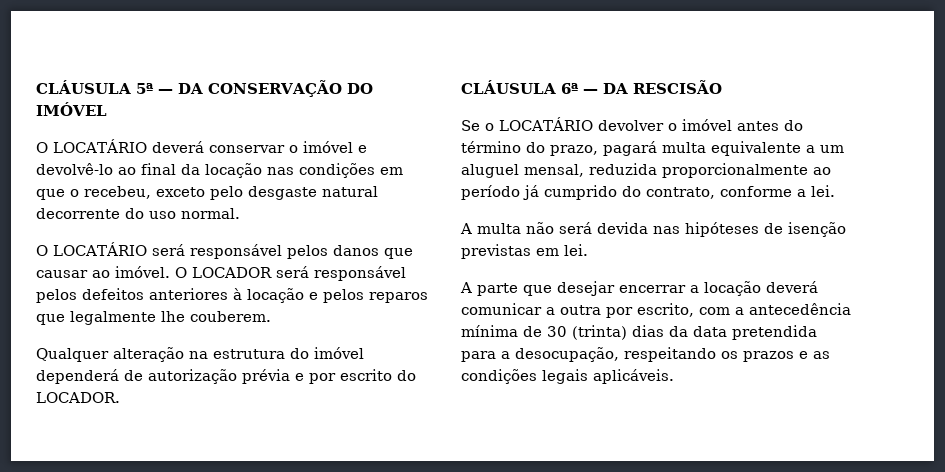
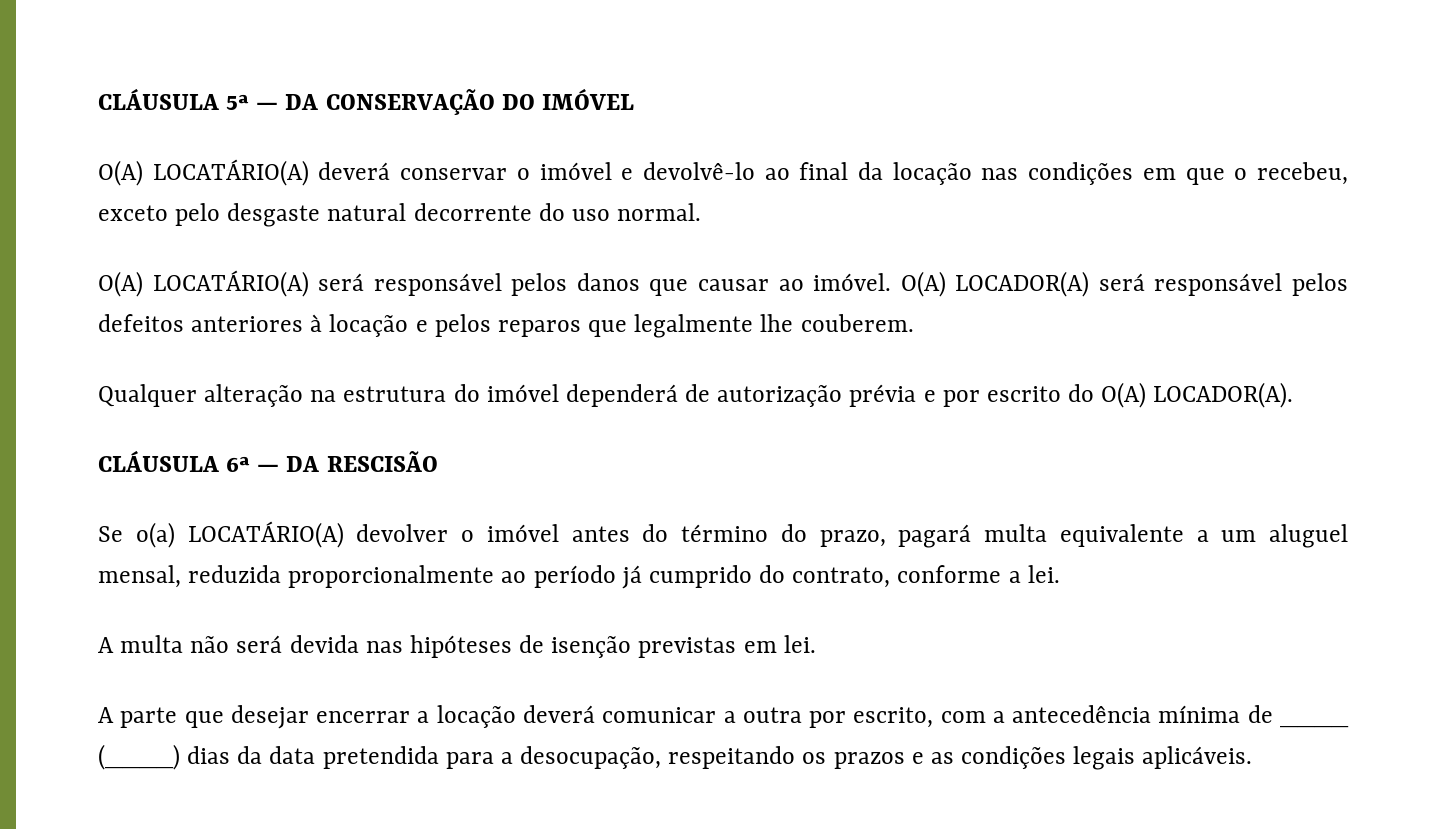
- O LOCATÁRIO deverá conservar o imóvel e devolvê-lo ao final da locação nas condições em que o recebeu, exceto pelo desgaste natural decorrente do uso normal.
+ O(A) LOCATÁRIO(A) deverá conservar o imóvel e devolvê-lo ao final da locação nas condições em que o recebeu, exceto pelo desgaste natural decorrente do uso normal.
- O LOCATÁRIO será responsável pelos danos que causar ao imóvel.
+ O(A) LOCATÁRIO(A) será responsável pelos danos que causar ao imóvel.
- O LOCADOR será responsável pelos defeitos anteriores à locação e pelos reparos que legalmente lhe couberem.
+ O(A) LOCADOR(A) será responsável pelos defeitos anteriores à locação e pelos reparos que legalmente lhe couberem.
- Qualquer alteração na estrutura do imóvel dependerá de autorização prévia e por escrito do LOCADOR.
+ Qualquer alteração na estrutura do imóvel dependerá de autorização prévia e por escrito do O(A) LOCADOR(A).
- Se o LOCATÁRIO devolver o imóvel antes do término do prazo, pagará multa equivalente a um aluguel mensal, reduzida proporcionalmente ao período já cumprido do contrato, conforme a lei.
+ Se o(a) LOCATÁRIO(A) devolver o imóvel antes do término do prazo, pagará multa equivalente a um aluguel mensal, reduzida proporcionalmente ao período já cumprido do contrato, conforme a lei.
- A parte que desejar encerrar a locação deverá comunicar a outra por escrito, com a antecedência mínima de 30 (trinta) dias da data pretendida para a desocupação, respeitando os prazos e as condições legais aplicáveis.
+ A parte que desejar encerrar a locação deverá comunicar a outra por escrito, com a antecedência mínima de ____ (____) dias da data pretendida para a desocupação, respeitando os prazos e as condições legais aplicáveis.

